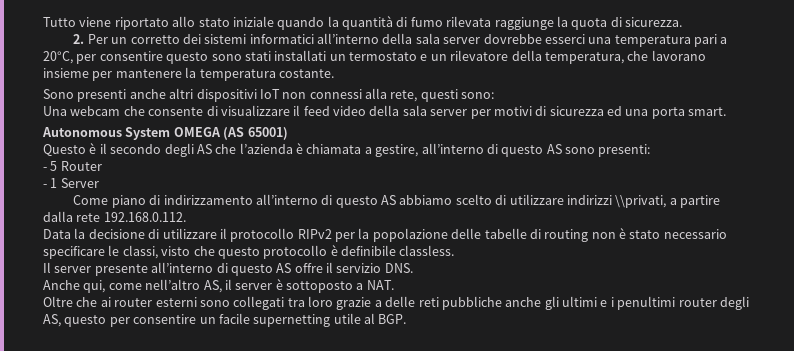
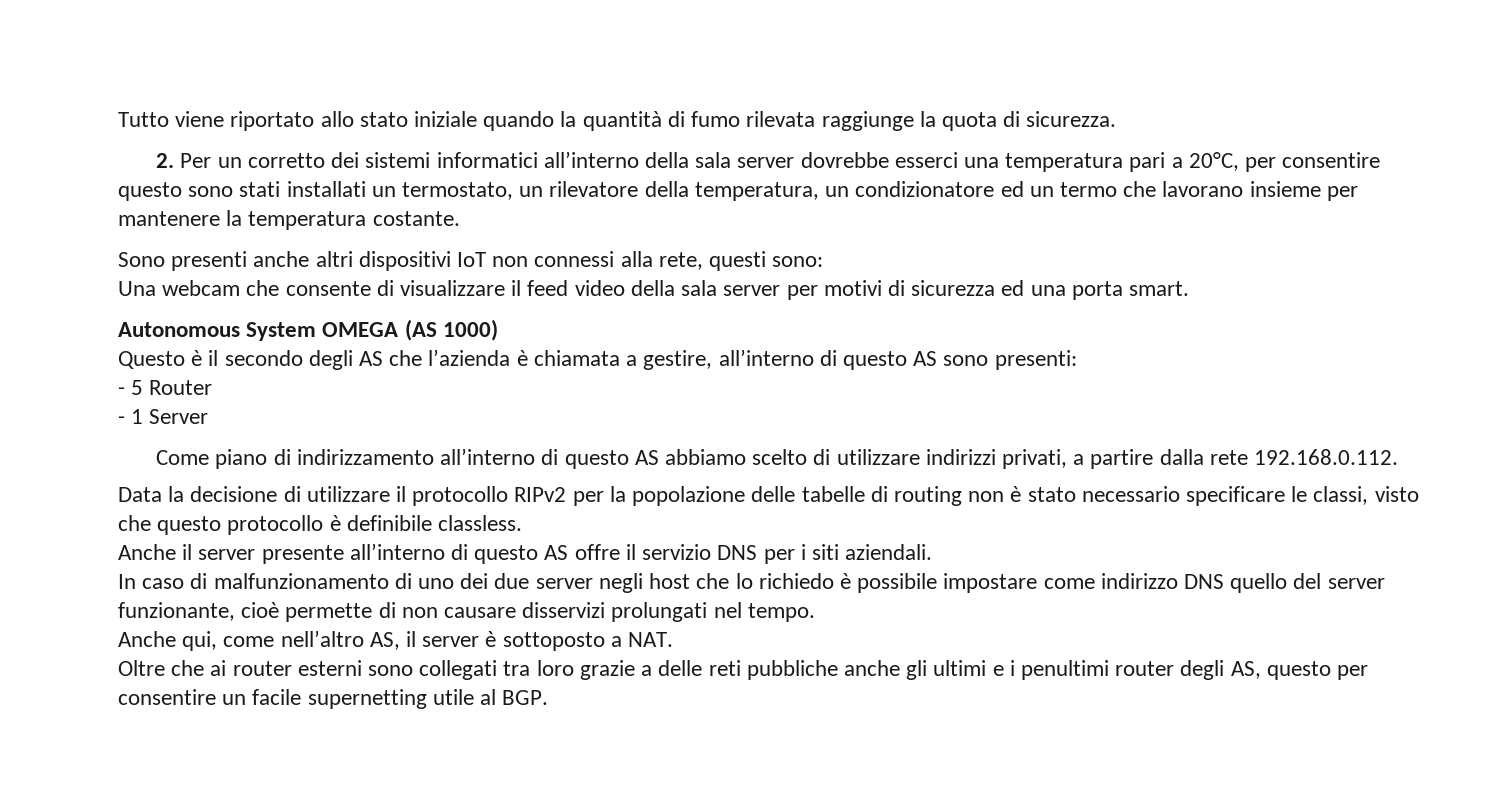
- 2. Per un corretto dei sistemi informatici all’interno della sala server dovrebbe esserci una temperatura pari a 20°C, per consentire questo sono stati installati un termostato e un rilevatore della temperatura, che lavorano insieme per mantenere la temperatura costante.
+ 2. Per un corretto dei sistemi informatici all’interno della sala server dovrebbe esserci una temperatura pari a 20°C, per consentire questo sono stati installati un termostato, un rilevatore della temperatura, un condizionatore ed un termo che lavorano insieme per mantenere la temperatura costante.
- Autonomous System OMEGA (AS 65001)
+ Autonomous System OMEGA (AS 1000)
- Come piano di indirizzamento all’interno di questo AS abbiamo scelto di utilizzare indirizzi \\privati, a partire dalla rete 192.168.0.112.
+ Come piano di indirizzamento all’interno di questo AS abbiamo scelto di utilizzare indirizzi privati, a partire dalla rete 192.168.0.112.
- Il server presente all’interno di questo AS offre il servizio DNS.
+ Anche il server presente all’interno di questo AS offre il servizio DNS per i siti aziendali.
+ In caso di malfunzionamento di uno dei due server negli host che lo richiedo è possibile impostare come indirizzo DNS quello del server funzionante, cioè permette di non causare disservizi prolungati nel tempo.

